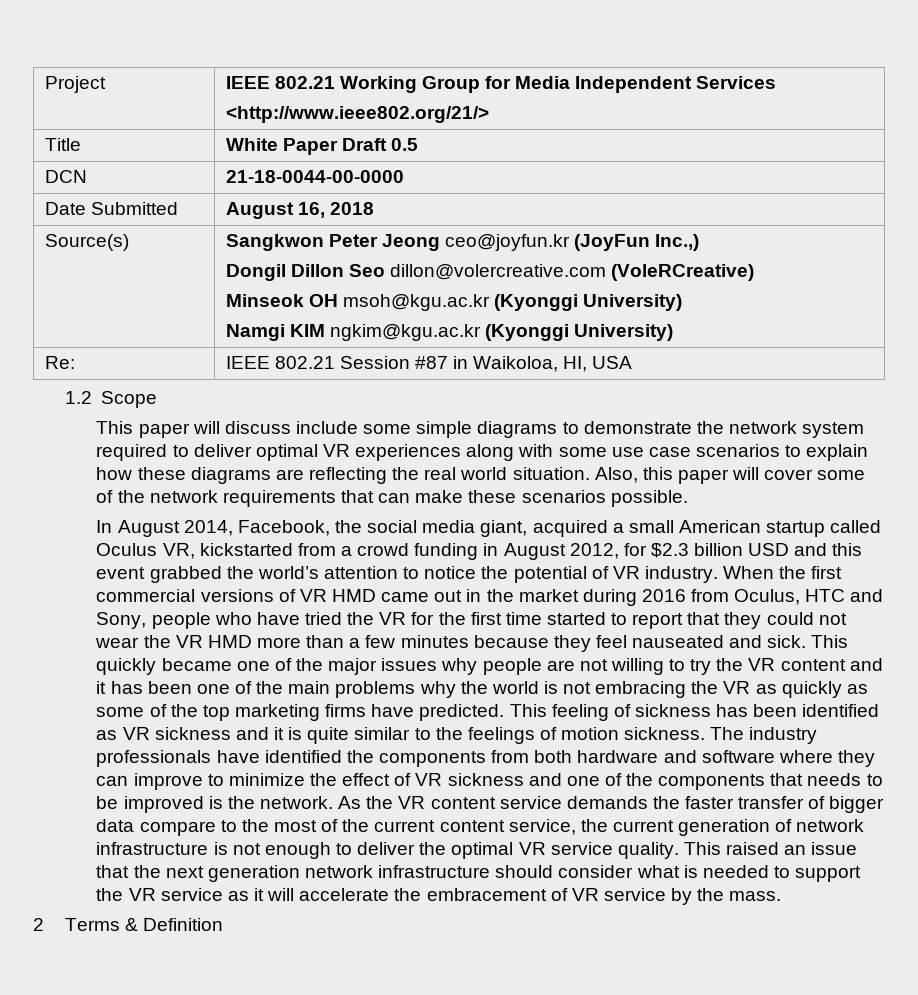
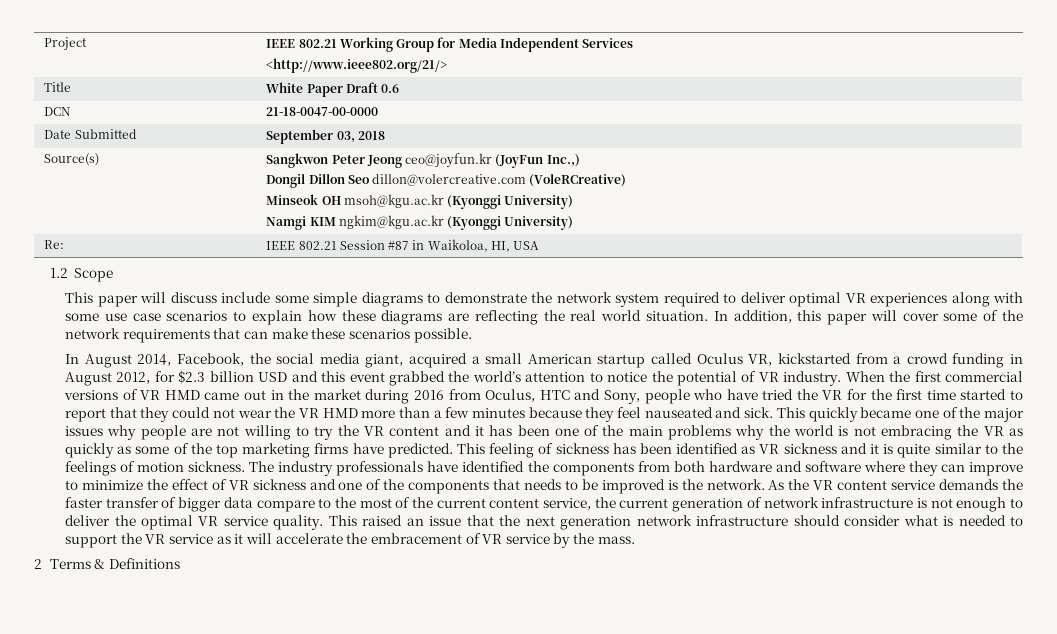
- Title | White Paper Draft 0.5
+ Title | White Paper Draft 0.6
- DCN | 21-18-0044-00-0000
+ DCN | 21-18-0047-00-0000
- Date Submitted | August 16, 2018
+ Date Submitted | September 03, 2018
- Also, this paper will cover some of the network requirements that can make these scenarios possible.
+ In addition, this paper will cover some of the network requirements that can make these scenarios possible.
- 2 Terms & Definition
+ 2 Terms & Definitions

